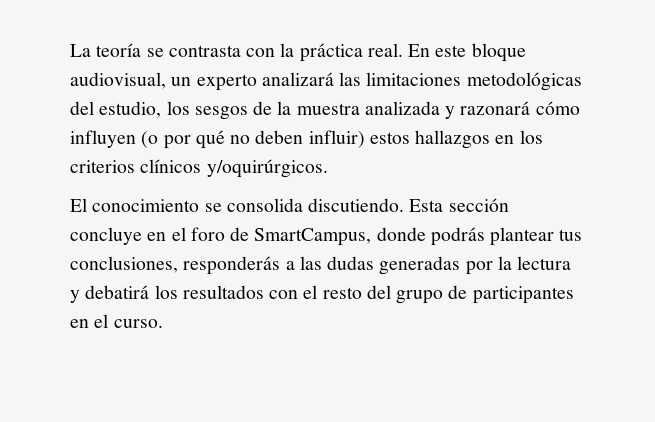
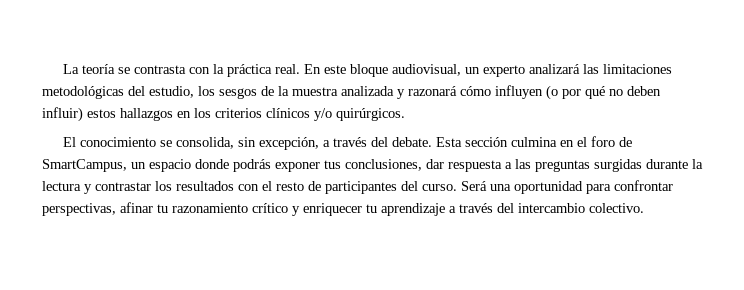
- En este bloque audiovisual, un experto analizará las limitaciones metodológicas del estudio, los sesgos de la muestra analizada y razonará cómo influyen (o por qué no deben influir) estos hallazgos en los criterios clínicos y/oquirúrgicos.
+ En este bloque audiovisual, un experto analizará las limitaciones metodológicas del estudio, los sesgos de la muestra analizada y razonará cómo influyen (o por qué no deben influir) estos hallazgos en los criterios clínicos y/o quirúrgicos.
- El conocimiento se consolida discutiendo.
+ El conocimiento se consolida, sin excepción, a través del debate.
- Esta sección concluye en el foro de SmartCampus, donde podrás plantear tus conclusiones, responderás a las dudas generadas por la lectura y debatirá los resultados con el resto del grupo de participantes en el curso.
+ Esta sección culmina en el foro de SmartCampus, un espacio donde podrás exponer tus conclusiones, dar respuesta a las preguntas surgidas durante la lectura y contrastar los resultados con el resto de participantes del curso. Será una oportunidad para confrontar perspectivas, afinar tu razonamiento crítico y enriquecer tu aprendizaje a través del intercambio colectivo.

